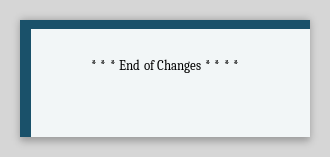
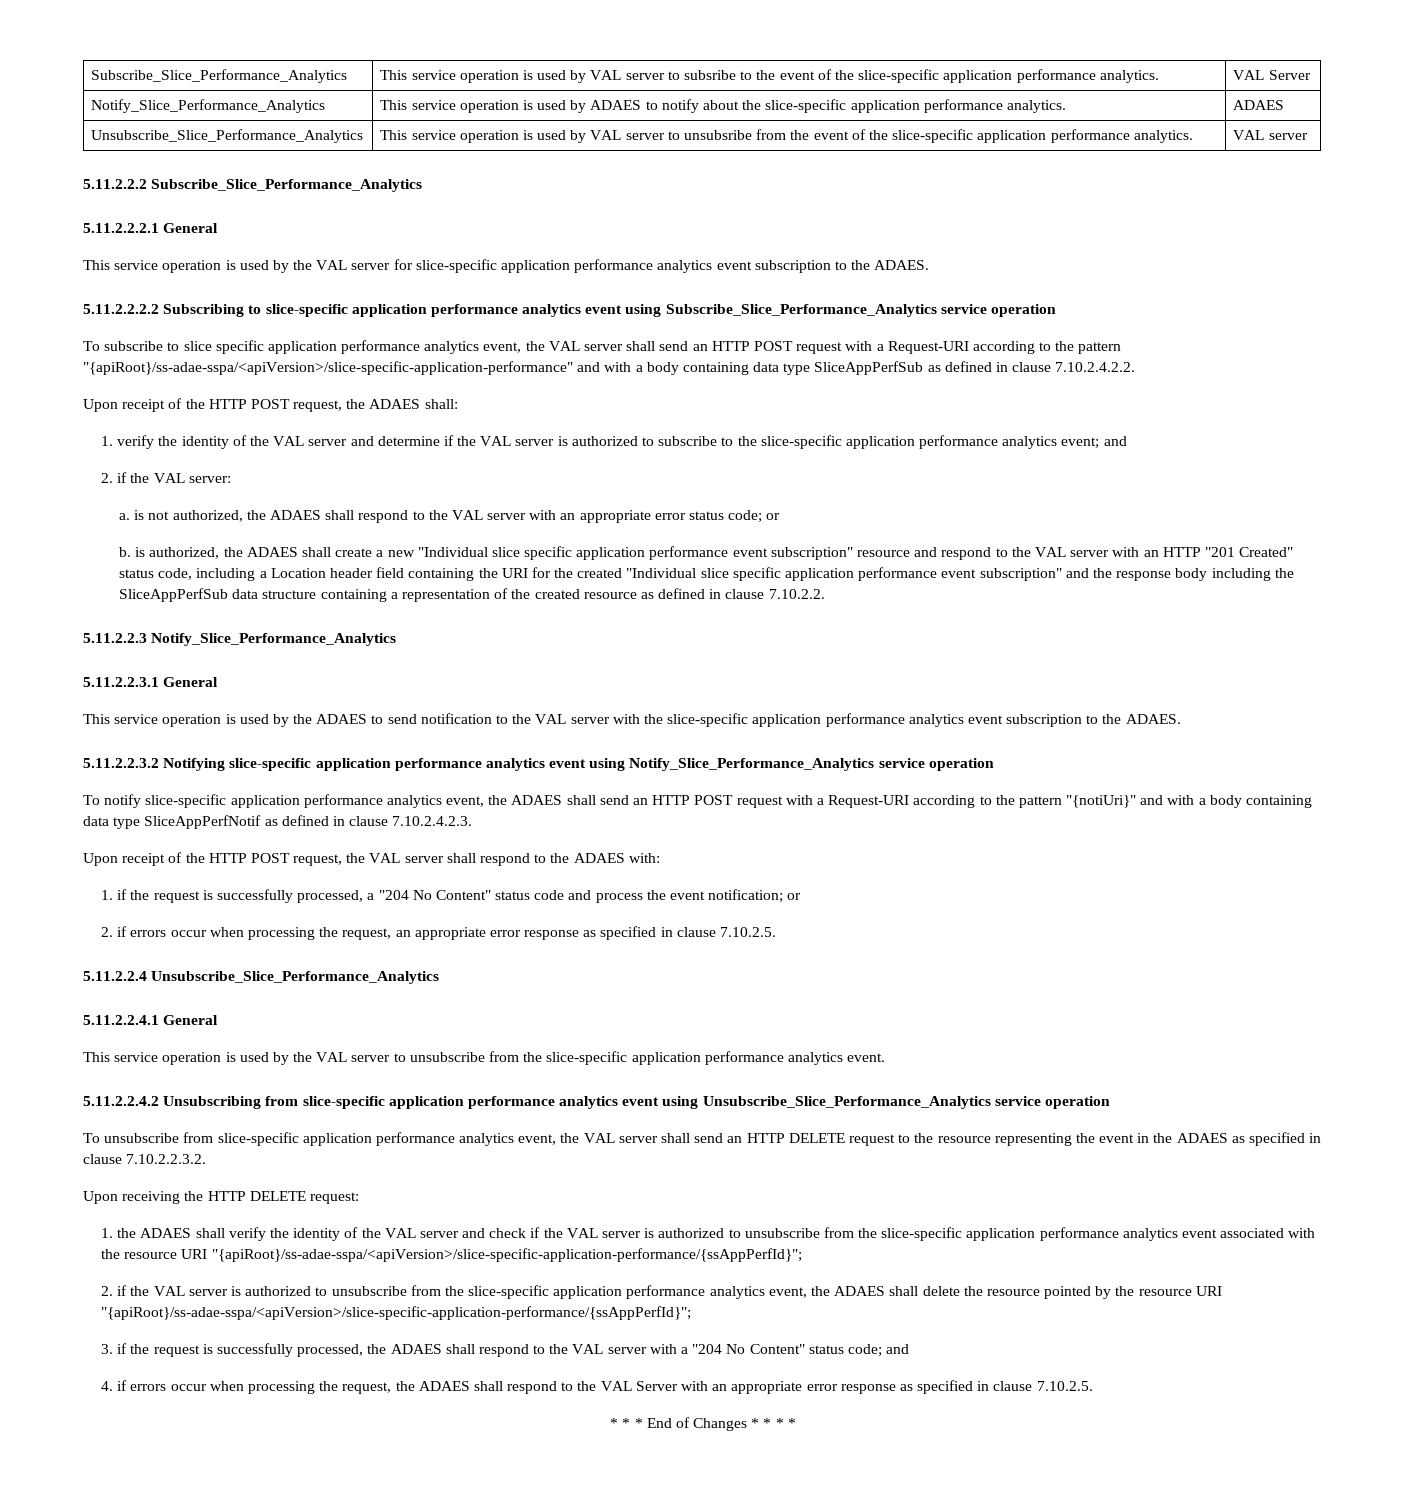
+ Subscribe_Slice_Performance_Analytics | This service operation is used by VAL server to subsribe to the event of the slice-specific application performance analytics. | VAL Server
+ Notify_Slice_Performance_Analytics | This service operation is used by ADAES to notify about the slice-specific application performance analytics. | ADAES
+ Unsubscribe_Slice_Performance_Analytics | This service operation is used by VAL server to unsubsribe from the event of the slice-specific application performance analytics. | VAL server
+ 5.11.2.2.2 Subscribe_Slice_Performance_Analytics
+ 5.11.2.2.2.1 General
+ This service operation is used by the VAL server for slice-specific application performance analytics event subscription to the ADAES.
+ 5.11.2.2.2.2 Subscribing to slice-specific application performance analytics event using Subscribe_Slice_Performance_Analytics service operation
+ To subscribe to slice specific application performance analytics event, the VAL server shall send an HTTP POST request with a Request-URI according to the pattern "{apiRoot}/ss-adae-sspa/<apiVersion>/slice-specific-application-performance" and with a body containing data type SliceAppPerfSub as defined in clause 7.10.2.4.2.2.
+ Upon receipt of the HTTP POST request, the ADAES shall:
+ 1. verify the identity of the VAL server and determine if the VAL server is authorized to subscribe to the slice-specific application performance analytics event; and
+ 2. if the VAL server:
+ a. is not authorized, the ADAES shall respond to the VAL server with an appropriate error status code; or
+ b. is authorized, the ADAES shall create a new "Individual slice specific application performance event subscription" resource and respond to the VAL server with an HTTP "201 Created" status code, including a Location header field containing the URI for the created "Individual slice specific application performance event subscription" and the response body including the SliceAppPerfSub data structure containing a representation of the created resource as defined in clause 7.10.2.2.
+ 5.11.2.2.3 Notify_Slice_Performance_Analytics
+ 5.11.2.2.3.1 General
+ This service operation is used by the ADAES to send notification to the VAL server with the slice-specific application performance analytics event subscription to the ADAES.
+ 5.11.2.2.3.2 Notifying slice-specific application performance analytics event using Notify_Slice_Performance_Analytics service operation
+ To notify slice-specific application performance analytics event, the ADAES shall send an HTTP POST request with a Request-URI according to the pattern "{notiUri}" and with a body containing data type SliceAppPerfNotif as defined in clause 7.10.2.4.2.3.
+ Upon receipt of the HTTP POST request, the VAL server shall respond to the ADAES with:
+ 1. if the request is successfully processed, a "204 No Content" status code and process the event notification; or
+ 2. if errors occur when processing the request, an appropriate error response as specified in clause 7.10.2.5.
+ 5.11.2.2.4 Unsubscribe_Slice_Performance_Analytics
+ 5.11.2.2.4.1 General
+ This service operation is used by the VAL server to unsubscribe from the slice-specific application performance analytics event.
+ 5.11.2.2.4.2 Unsubscribing from slice-specific application performance analytics event using Unsubscribe_Slice_Performance_Analytics service operation
+ To unsubscribe from slice-specific application performance analytics event, the VAL server shall send an HTTP DELETE request to the resource representing the event in the ADAES as specified in clause 7.10.2.2.3.2.
+ Upon receiving the HTTP DELETE request:
+ 1. the ADAES shall verify the identity of the VAL server and check if the VAL server is authorized to unsubscribe from the slice-specific application performance analytics event associated with the resource URI "{apiRoot}/ss-adae-sspa/<apiVersion>/slice-specific-application-performance/{ssAppPerfId}";
+ 2. if the VAL server is authorized to unsubscribe from the slice-specific application performance analytics event, the ADAES shall delete the resource pointed by the resource URI "{apiRoot}/ss-adae-sspa/<apiVersion>/slice-specific-application-performance/{ssAppPerfId}";
+ 3. if the request is successfully processed, the ADAES shall respond to the VAL server with a "204 No Content" status code; and
+ 4. if errors occur when processing the request, the ADAES shall respond to the VAL Server with an appropriate error response as specified in clause 7.10.2.5.

